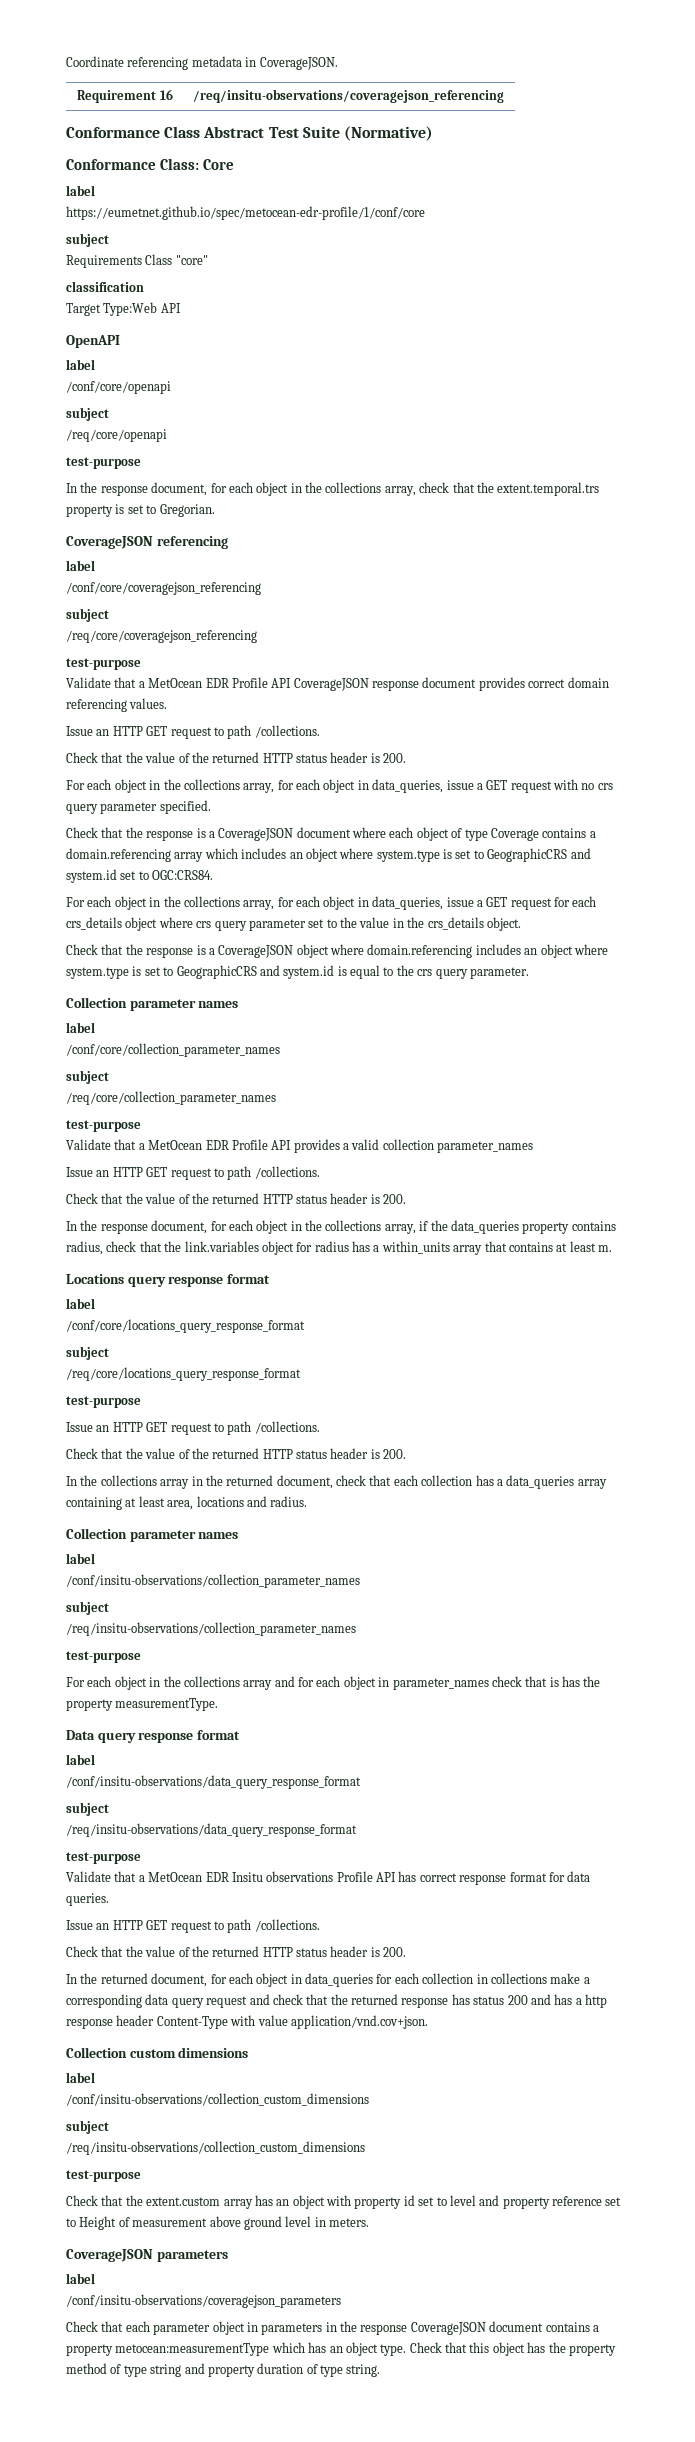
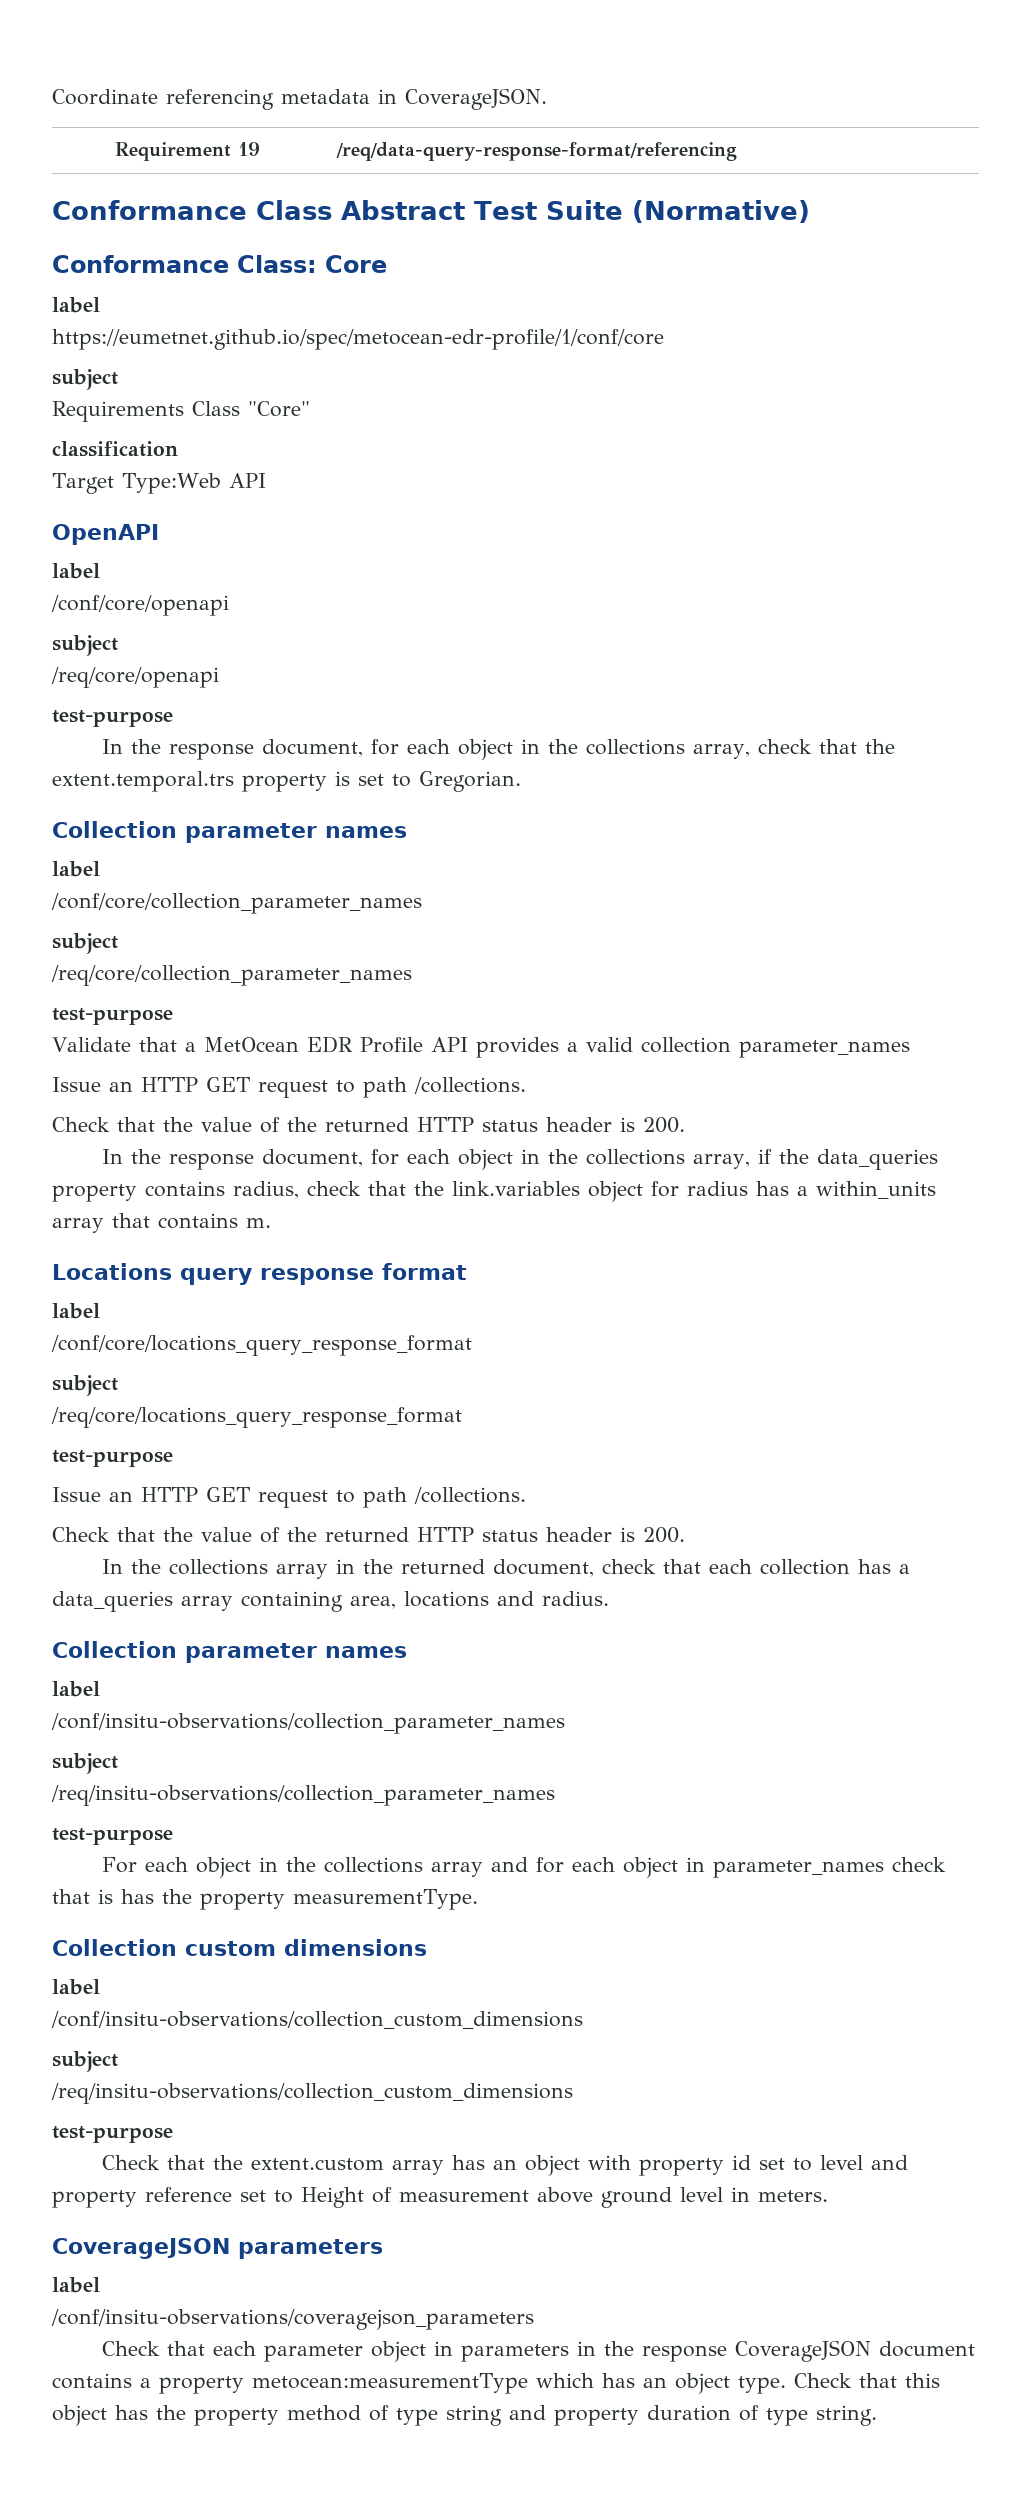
- Requirement 16 | /req/insitu-observations/coveragejson_referencing
+ Requirement 19 | /req/data-query-response-format/referencing
- Requirements Class "core"
+ Requirements Class "Core"
- CoverageJSON referencing
- label
- /conf/core/coveragejson_referencing
- subject
- /req/core/coveragejson_referencing
- test-purpose
- Validate that a MetOcean EDR Profile API CoverageJSON response document provides correct domain referencing values.
- Issue an HTTP GET request to path /collections.
- Check that the value of the returned HTTP status header is 200.
- For each object in the collections array, for each object in data_queries, issue a GET request with no crs query parameter specified.
- Check that the response is a CoverageJSON document where each object of type Coverage contains a domain.referencing array which includes an object where system.type is set to GeographicCRS and system.id set to OGC:CRS84.
- For each object in the collections array, for each object in data_queries, issue a GET request for each crs_details object where crs query parameter set to the value in the crs_details object.
- Check that the response is a CoverageJSON object where domain.referencing includes an object where system.type is set to GeographicCRS and system.id is equal to the crs query parameter.
- In the response document, for each object in the collections array, if the data_queries property contains radius, check that the link.variables object for radius has a within_units array that contains at least m.
+ In the response document, for each object in the collections array, if the data_queries property contains radius, check that the link.variables object for radius has a within_units array that contains m.
- In the collections array in the returned document, check that each collection has a data_queries array containing at least area, locations and radius.
+ In the collections array in the returned document, check that each collection has a data_queries array containing area, locations and radius.
- Data query response format
- label
- /conf/insitu-observations/data_query_response_format
- subject
- /req/insitu-observations/data_query_response_format
- test-purpose
- Validate that a MetOcean EDR Insitu observations Profile API has correct response format for data queries.
- Issue an HTTP GET request to path /collections.
- Check that the value of the returned HTTP status header is 200.
- In the returned document, for each object in data_queries for each collection in collections make a corresponding data query request and check that the returned response has status 200 and has a http response header Content-Type with value application/vnd.cov+json.

